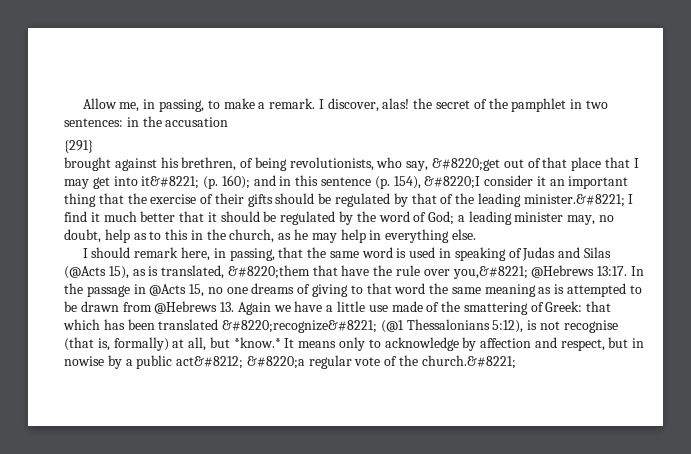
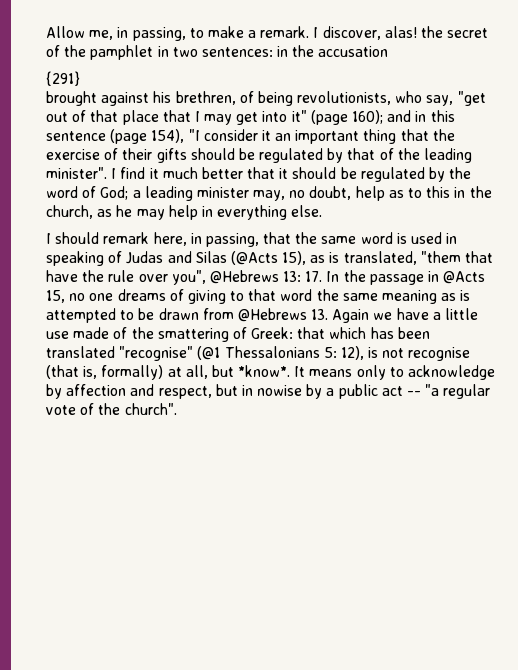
- brought against his brethren, of being revolutionists, who say, &#8220;get out of that place that I may get into it&#8221; (p. 160);
+ brought against his brethren, of being revolutionists, who say, "get out of that place that I may get into it" (page 160);
- and in this sentence (p. 154), &#8220;I consider it an important thing that the exercise of their gifts should be regulated by that of the leading minister.&#8221;
+ and in this sentence (page 154), "I consider it an important thing that the exercise of their gifts should be regulated by that of the leading minister".
- I should remark here, in passing, that the same word is used in speaking of Judas and Silas (@Acts 15), as is translated, &#8220;them that have the rule over you,&#8221; @Hebrews 13:17. In the passage in @Acts 15, no one dreams of giving to that word the same meaning as is attempted to be drawn from @Hebrews 13. Again we have a little use made of the smattering of Greek:
+ I should remark here, in passing, that the same word is used in speaking of Judas and Silas (@Acts 15), as is translated, "them that have the rule over you", @Hebrews 13: 17. In the passage in @Acts 15, no one dreams of giving to that word the same meaning as is attempted to be drawn from @Hebrews 13. Again we have a little use made of the smattering of Greek:
- that which has been translated &#8220;recognize&#8221; (@1 Thessalonians 5:12), is not recognise (that is, formally) at all, but *know.* It means only to acknowledge by affection and respect, but in nowise by a public act&#8212; &#8220;a regular vote of the church.&#8221;
+ that which has been translated "recognise" (@1 Thessalonians 5: 12), is not recognise (that is, formally) at all, but *know*. It means only to acknowledge by affection and respect, but in nowise by a public act -- "a regular vote of the church".

